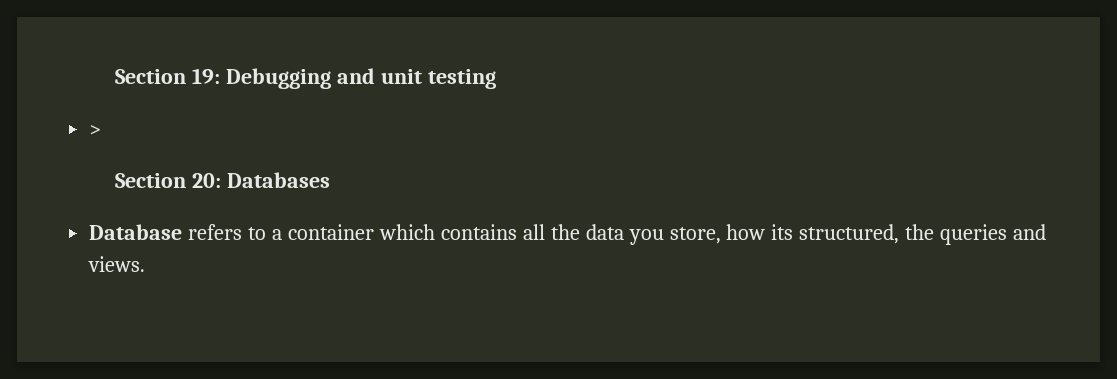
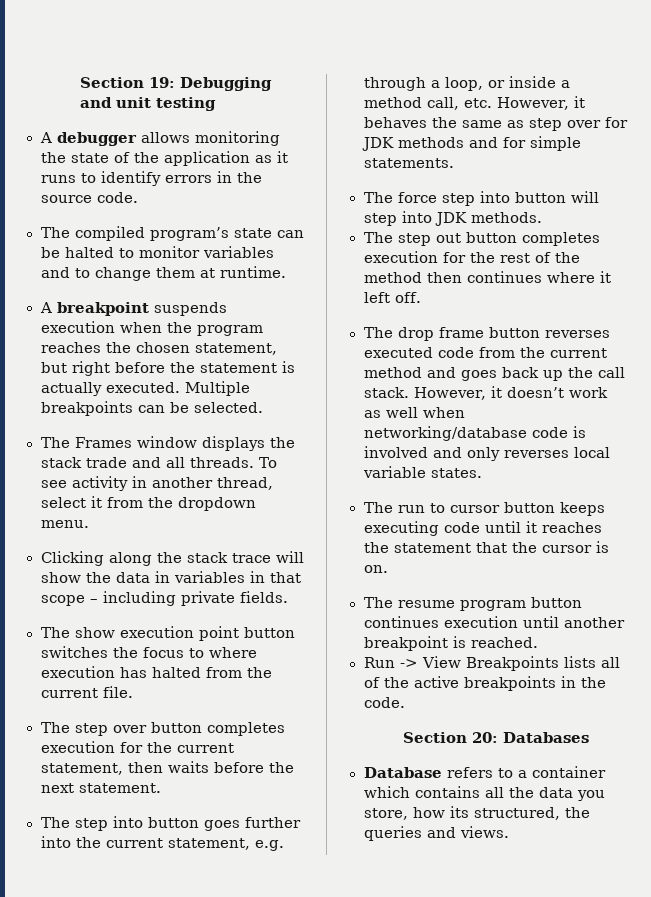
- >
+ A debugger allows monitoring the state of the application as it runs to identify errors in the source code.
+ The compiled program’s state can be halted to monitor variables and to change them at runtime.
+ A breakpoint suspends execution when the program reaches the chosen statement, but right before the statement is actually executed. Multiple breakpoints can be selected.
+ The Frames window displays the stack trade and all threads. To see activity in another thread, select it from the dropdown menu.
+ Clicking along the stack trace will show the data in variables in that scope – including private fields.
+ The show execution point button switches the focus to where execution has halted from the current file.
+ The step over button completes execution for the current statement, then waits before the next statement.
+ The step into button goes further into the current statement, e.g. through a loop, or inside a method call, etc. However, it behaves the same as step over for JDK methods and for simple statements.
+ The force step into button will step into JDK methods.
+ The step out button completes execution for the rest of the method then continues where it left off.
+ The drop frame button reverses executed code from the current method and goes back up the call stack. However, it doesn’t work as well when networking/database code is involved and only reverses local variable states.
+ The run to cursor button keeps executing code until it reaches the statement that the cursor is on.
+ The resume program button continues execution until another breakpoint is reached.
+ Run -> View Breakpoints lists all of the active breakpoints in the code.

